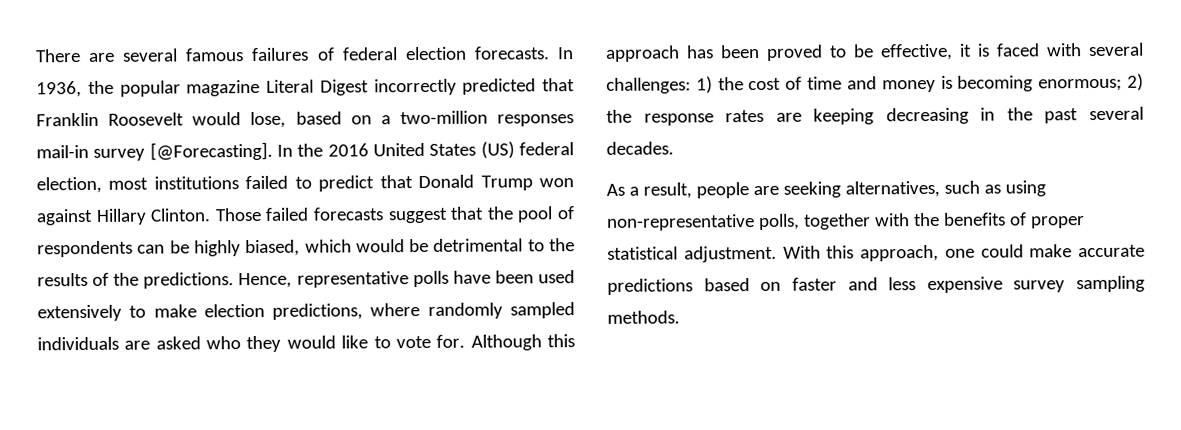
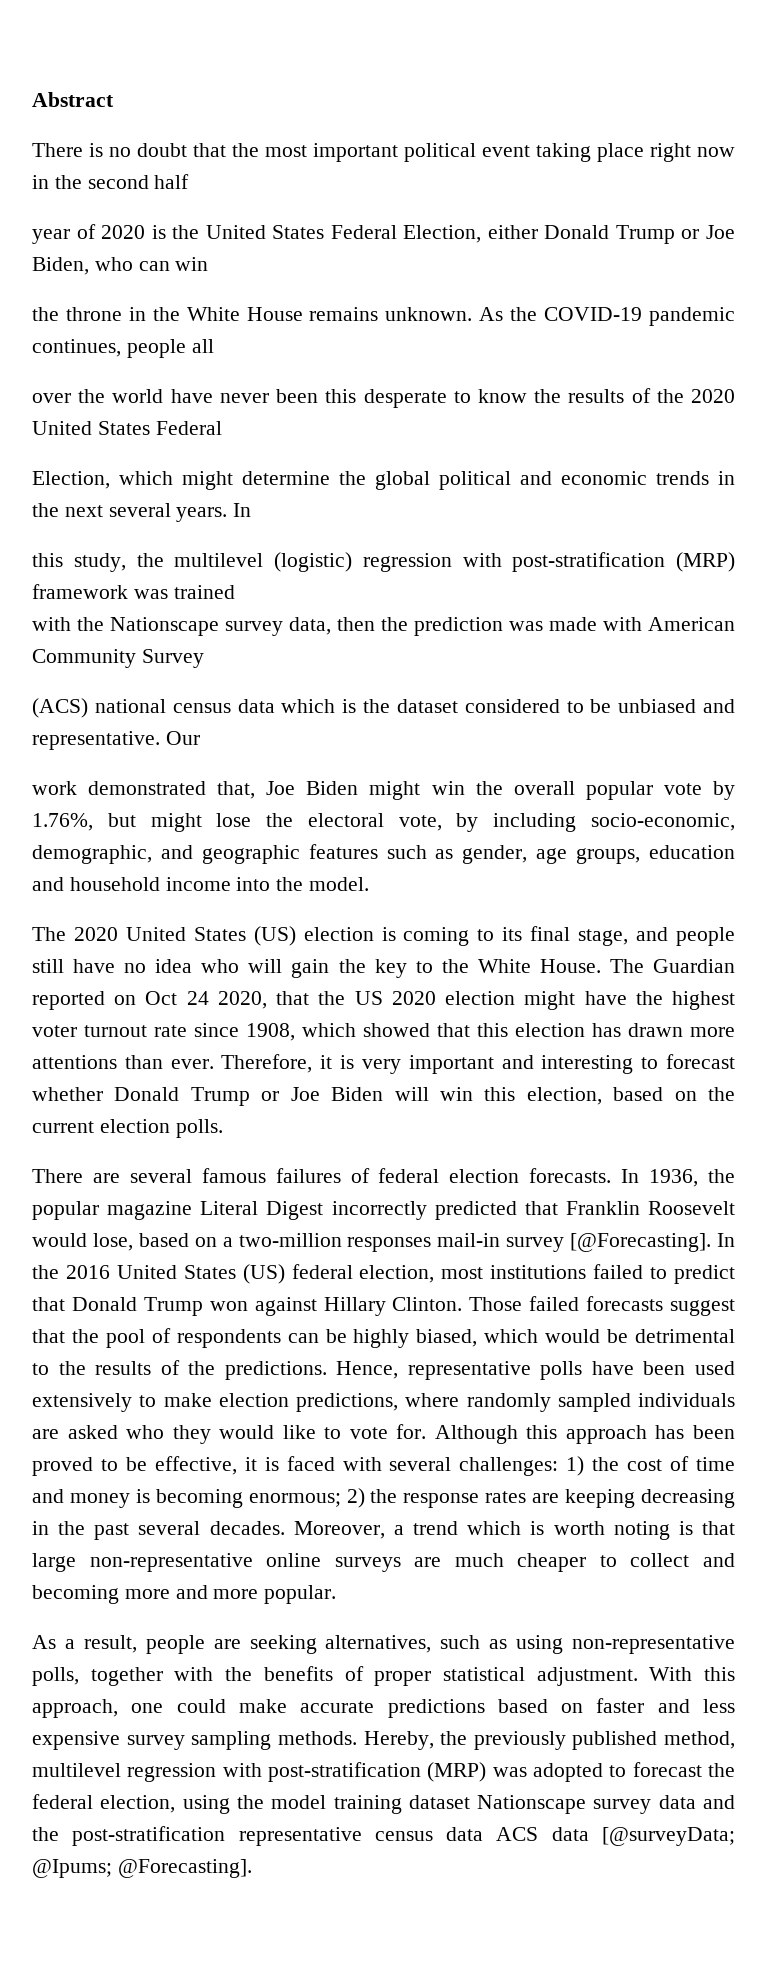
+ Abstract
+ There is no doubt that the most important political event taking place right now in the second half
+ year of 2020 is the United States Federal Election, either Donald Trump or Joe Biden, who can win
+ the throne in the White House remains unknown. As the COVID-19 pandemic continues, people all
+ over the world have never been this desperate to know the results of the 2020 United States Federal
+ Election, which might determine the global political and economic trends in the next several years. In
+ this study, the multilevel (logistic) regression with post-stratification (MRP) framework was trained
+ with the Nationscape survey data, then the prediction was made with American Community Survey
+ (ACS) national census data which is the dataset considered to be unbiased and representative. Our
+ work demonstrated that, Joe Biden might win the overall popular vote by 1.76%, but might lose the electoral vote, by including socio-economic, demographic, and geographic features such as gender, age groups, education and household income into the model.
+ The 2020 United States (US) election is coming to its final stage, and people still have no idea who will gain the key to the White House. The Guardian reported on Oct 24 2020, that the US 2020 election might have the highest voter turnout rate since 1908, which showed that this election has drawn more attentions than ever. Therefore, it is very important and interesting to forecast whether Donald Trump or Joe Biden will win this election, based on the current election polls.
+ Moreover, a trend which is worth noting is that large non-representative online surveys are much cheaper to collect and becoming more and more popular.
+ Hereby, the previously published method, multilevel regression with post-stratification (MRP) was adopted to forecast the federal election, using the model training dataset Nationscape survey data and the post-stratification representative census data ACS data [@surveyData; @Ipums; @Forecasting].

